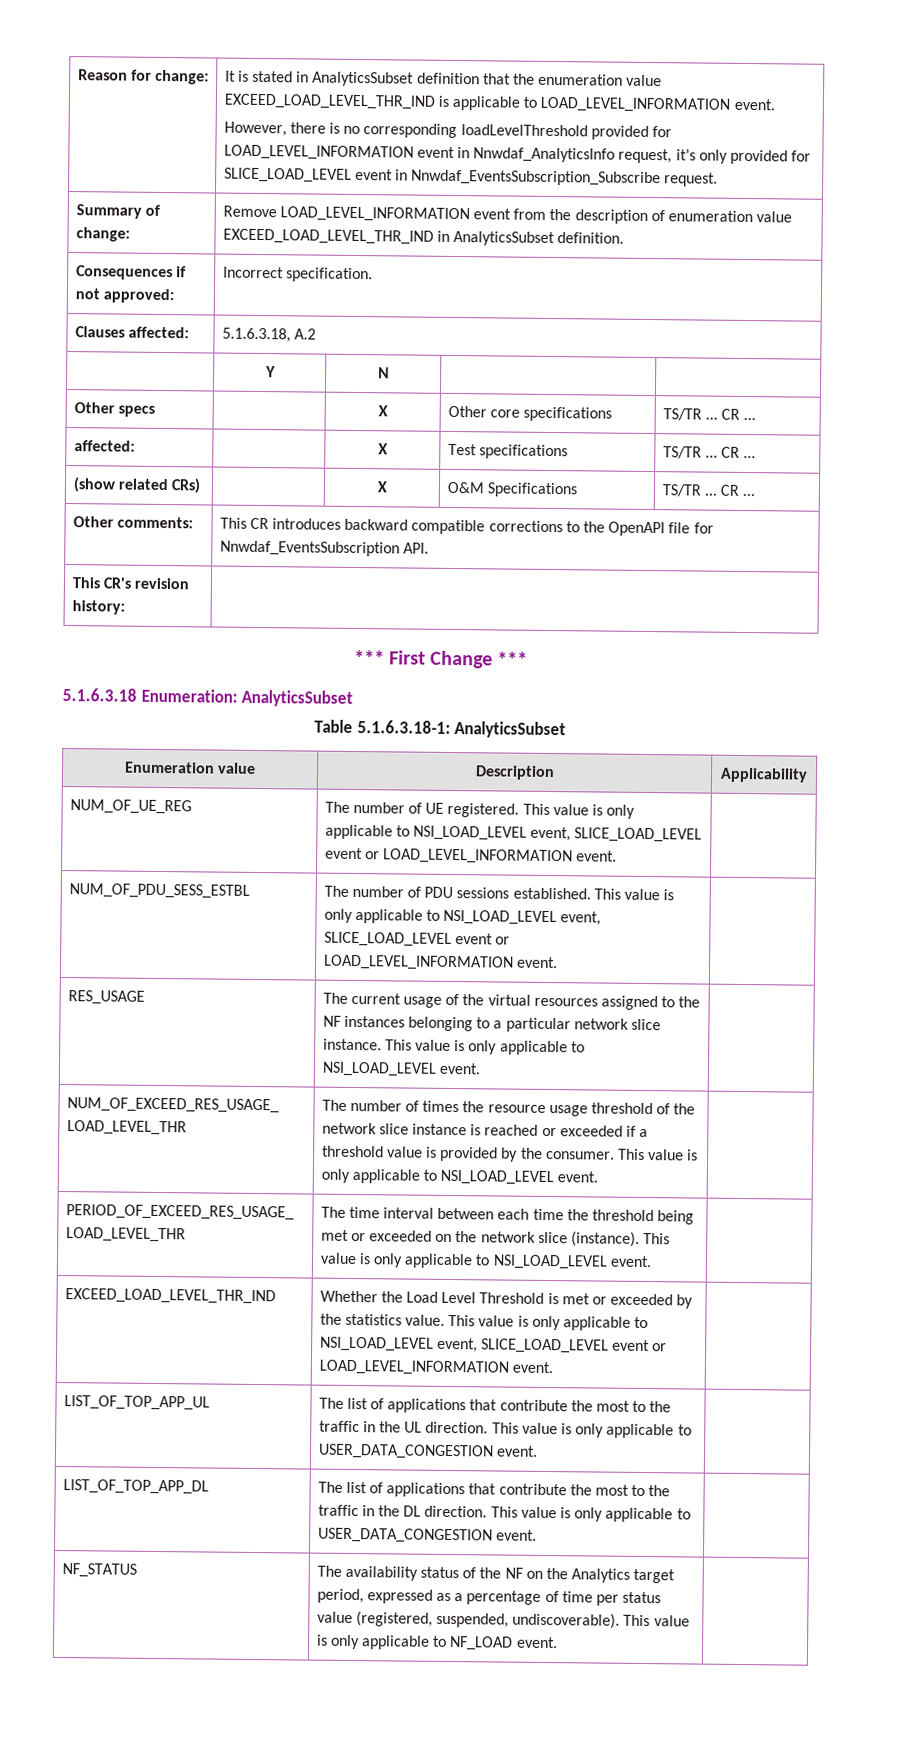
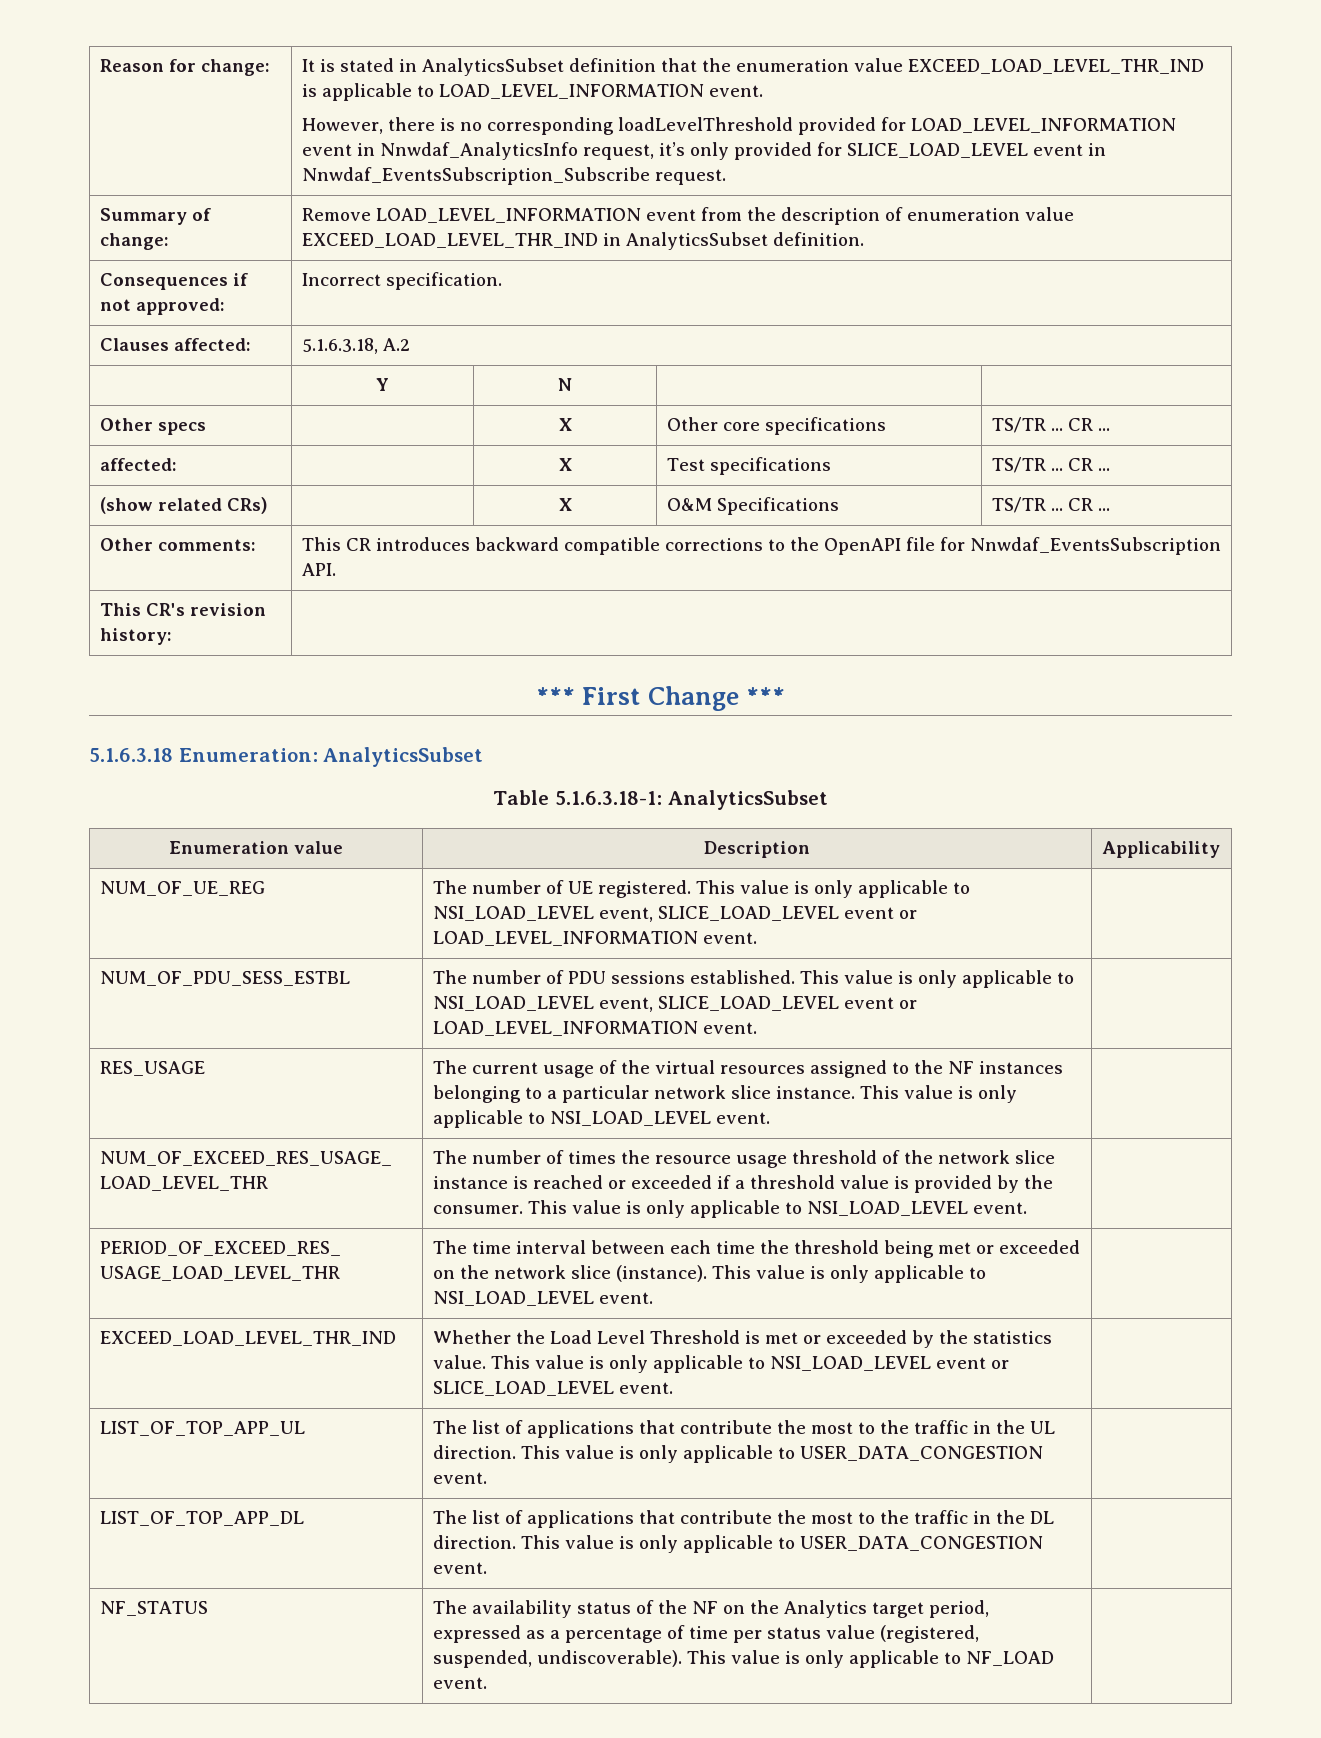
- EXCEED_LOAD_LEVEL_THR_IND | Whether the Load Level Threshold is met or exceeded by the statistics value. This value is only applicable to NSI_LOAD_LEVEL event, SLICE_LOAD_LEVEL event or LOAD_LEVEL_INFORMATION event. |
+ EXCEED_LOAD_LEVEL_THR_IND | Whether the Load Level Threshold is met or exceeded by the statistics value. This value is only applicable to NSI_LOAD_LEVEL event or SLICE_LOAD_LEVEL event. |

